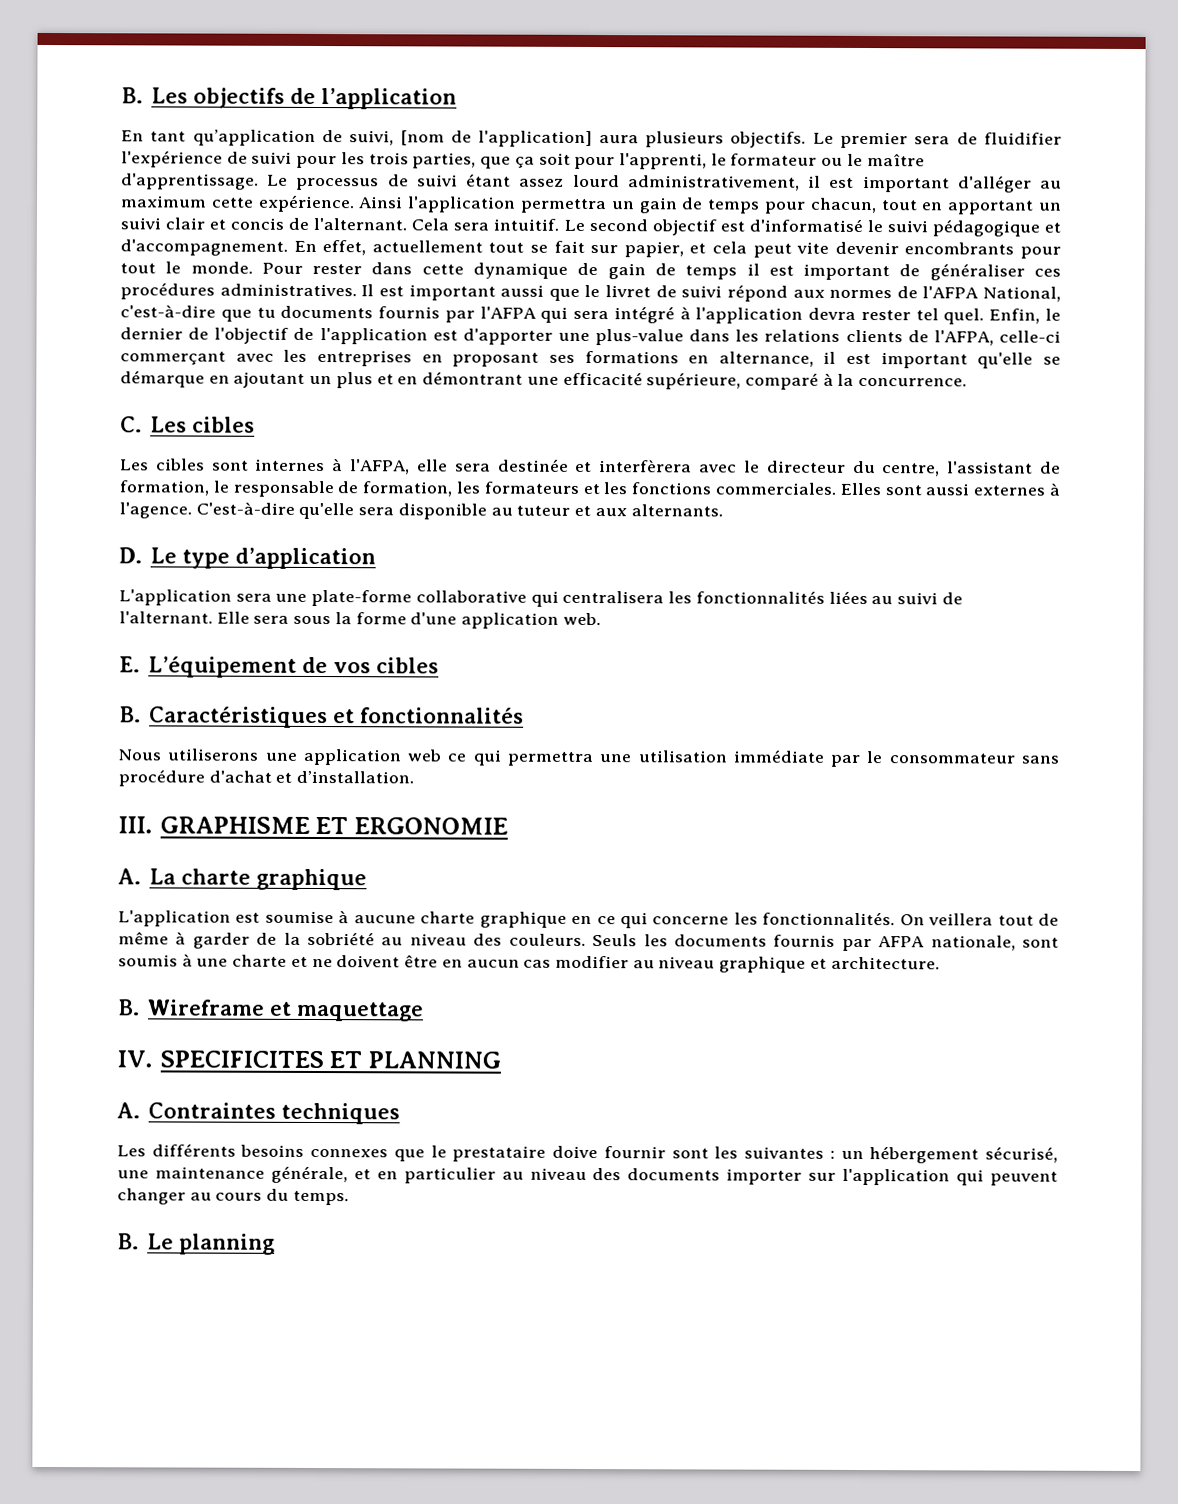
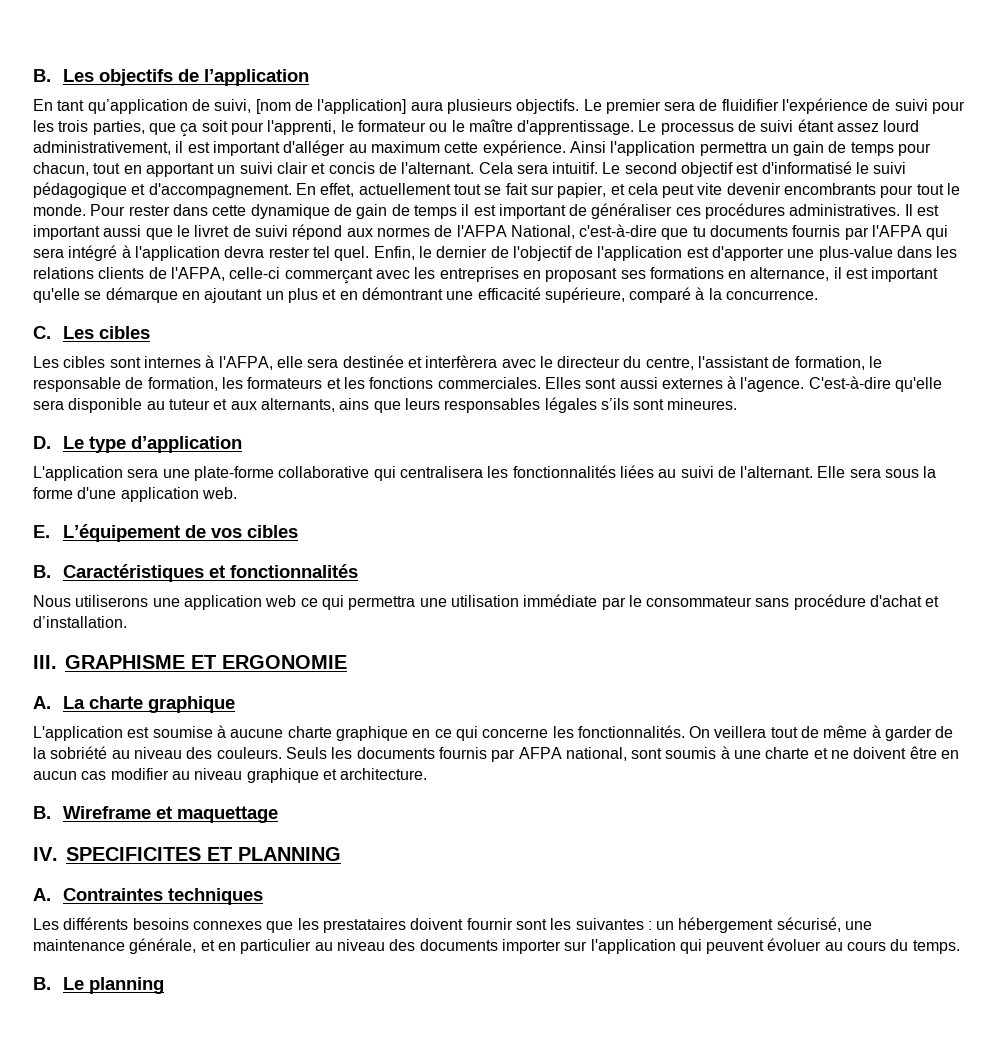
- C'est-à-dire qu'elle sera disponible au tuteur et aux alternants.
+ C'est-à-dire qu'elle sera disponible au tuteur et aux alternants, ains que leurs responsables légales s’ils sont mineures.
- Seuls les documents fournis par AFPA nationale, sont soumis à une charte et ne doivent être en aucun cas modifier au niveau graphique et architecture.
+ Seuls les documents fournis par AFPA national, sont soumis à une charte et ne doivent être en aucun cas modifier au niveau graphique et architecture.
- Les différents besoins connexes que le prestataire doive fournir sont les suivantes : un hébergement sécurisé, une maintenance générale, et en particulier au niveau des documents importer sur l'application qui peuvent changer au cours du temps.
+ Les différents besoins connexes que les prestataires doivent fournir sont les suivantes : un hébergement sécurisé, une maintenance générale, et en particulier au niveau des documents importer sur l'application qui peuvent évoluer au cours du temps.

